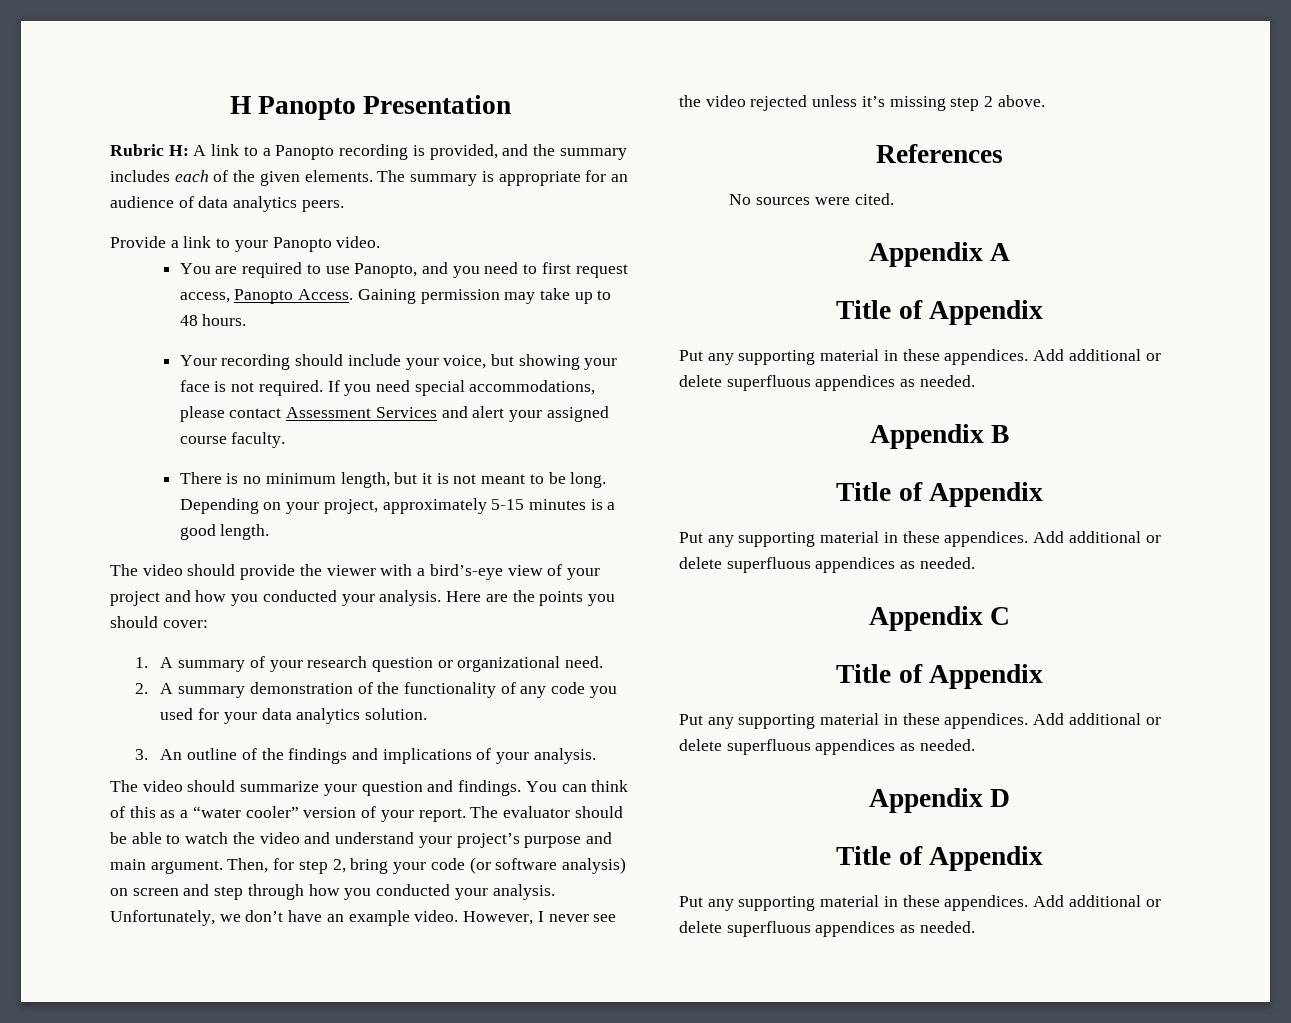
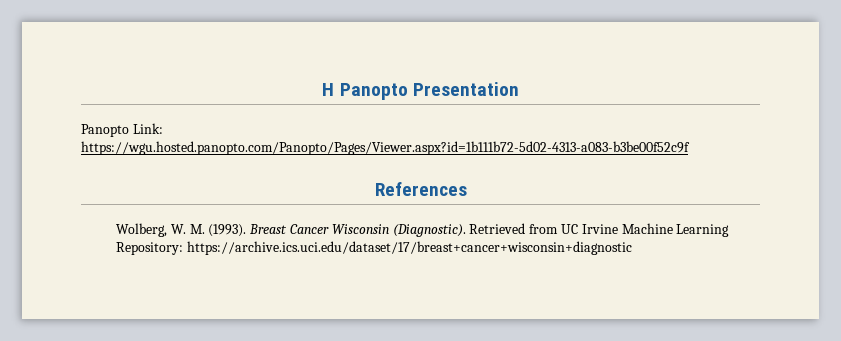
- Rubric H: A link to a Panopto recording is provided, and the summary includes each of the given elements. The summary is appropriate for an audience of data analytics peers.
- Provide a link to your Panopto video.
- You are required to use Panopto, and you need to first request access, Panopto Access. Gaining permission may take up to 48 hours.
- Your recording should include your voice, but showing your face is not required. If you need special accommodations, please contact Assessment Services and alert your assigned course faculty.
- There is no minimum length, but it is not meant to be long. Depending on your project, approximately 5-15 minutes is a good length.
- The video should provide the viewer with a bird’s-eye view of your project and how you conducted your analysis. Here are the points you should cover:
- 1. A summary of your research question or organizational need.
- 2. A summary demonstration of the functionality of any code you used for your data analytics solution.
- 3. An outline of the findings and implications of your analysis.
- The video should summarize your question and findings. You can think of this as a “water cooler” version of your report. The evaluator should be able to watch the video and understand your project’s purpose and main argument. Then, for step 2, bring your code (or software analysis) on screen and step through how you conducted your analysis. Unfortunately, we don’t have an example video. However, I never see the video rejected unless it’s missing step 2 above.
+ Panopto Link: https://wgu.hosted.panopto.com/Panopto/Pages/Viewer.aspx?id=1b111b72-5d02-4313-a083-b3be00f52c9f
  References
- No sources were cited.
- Appendix A
- Title of Appendix
- Put any supporting material in these appendices. Add additional or delete superfluous appendices as needed.
- Appendix B
- Title of Appendix
- Put any supporting material in these appendices. Add additional or delete superfluous appendices as needed.
- Appendix C
- Title of Appendix
- Put any supporting material in these appendices. Add additional or delete superfluous appendices as needed.
- Appendix D
- Title of Appendix
- Put any supporting material in these appendices. Add additional or delete superfluous appendices as needed.
+ Wolberg, W. M. (1993). Breast Cancer Wisconsin (Diagnostic). Retrieved from UC Irvine Machine Learning Repository: https://archive.ics.uci.edu/dataset/17/breast+cancer+wisconsin+diagnostic

